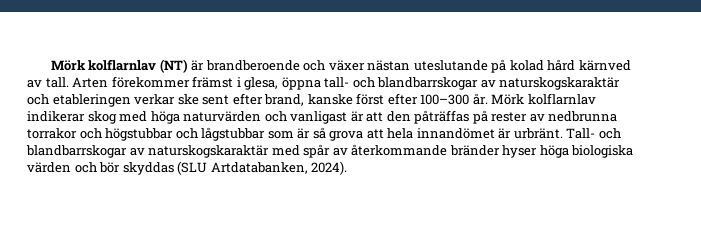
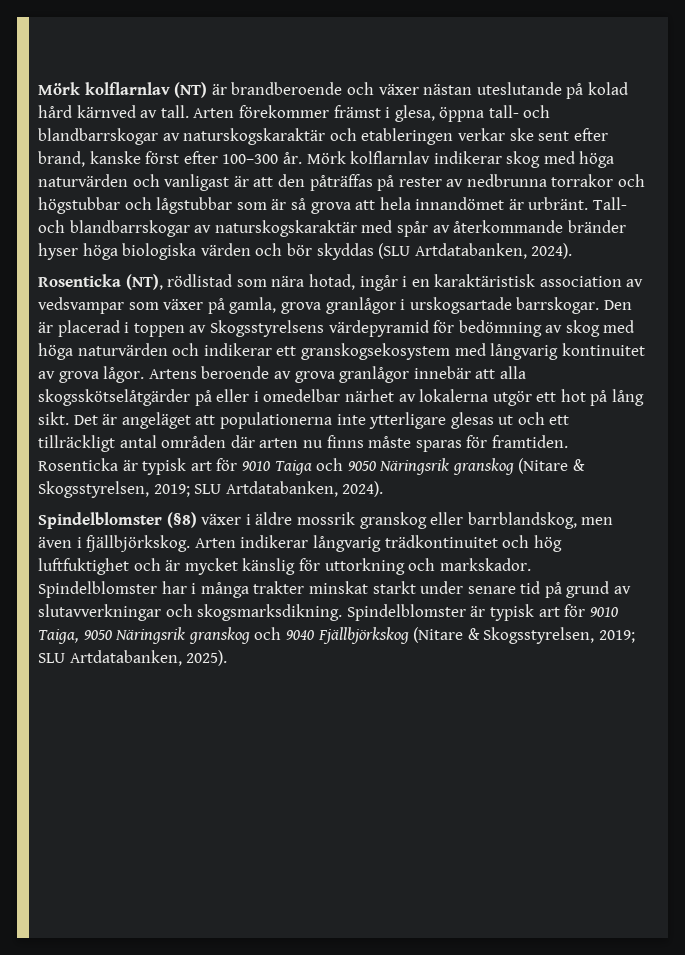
+ Rosenticka (NT), rödlistad som nära hotad, ingår i en karaktäristisk association av vedsvampar som växer på gamla, grova granlågor i urskogsartade barrskogar. Den är placerad i toppen av Skogsstyrelsens värdepyramid för bedömning av skog med höga naturvärden och indikerar ett granskogsekosystem med långvarig kontinuitet av grova lågor. Artens beroende av grova granlågor innebär att alla skogsskötselåtgärder på eller i omedelbar närhet av lokalerna utgör ett hot på lång sikt. Det är angeläget att populationerna inte ytterligare glesas ut och ett tillräckligt antal områden där arten nu finns måste sparas för framtiden. Rosenticka är typisk art för 9010 Taiga och 9050 Näringsrik granskog (Nitare & Skogsstyrelsen, 2019; SLU Artdatabanken, 2024).
+ Spindelblomster (§8) växer i äldre mossrik granskog eller barrblandskog, men även i fjällbjörkskog. Arten indikerar långvarig trädkontinuitet och hög luftfuktighet och är mycket känslig för uttorkning och markskador. Spindelblomster har i många trakter minskat starkt under senare tid på grund av slutavverkningar och skogsmarksdikning. Spindelblomster är typisk art för 9010 Taiga, 9050 Näringsrik granskog och 9040 Fjällbjörkskog (Nitare & Skogsstyrelsen, 2019; SLU Artdatabanken, 2025).

